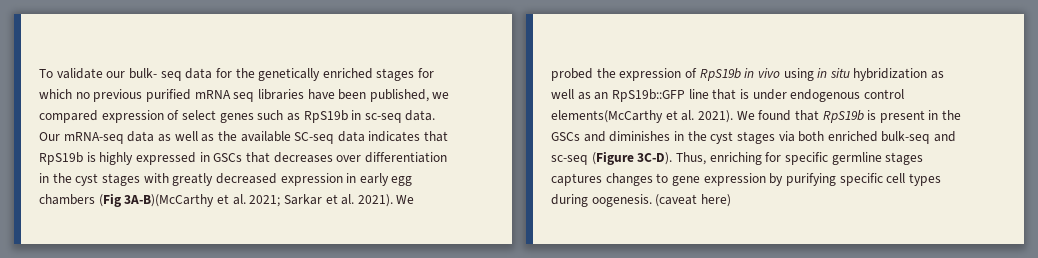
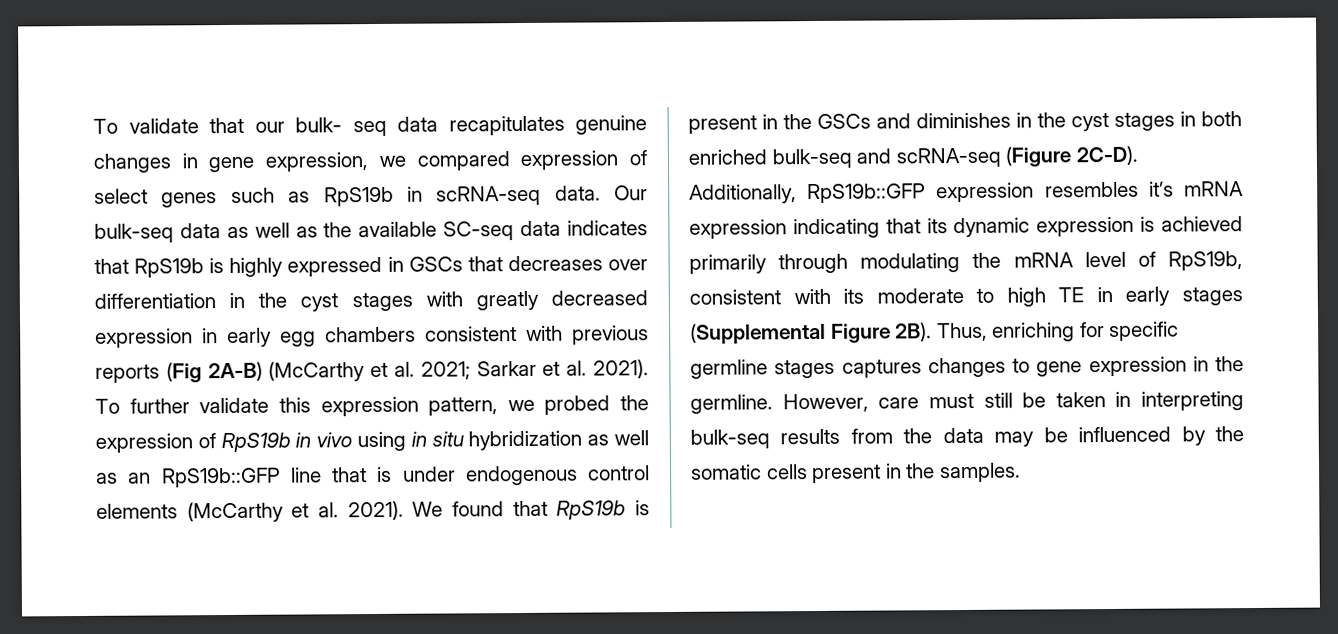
- To validate our bulk- seq data for the genetically enriched stages for which no previous purified mRNA seq libraries have been published, we compared expression of select genes such as RpS19b in sc-seq data.
+ To validate that our bulk- seq data recapitulates genuine changes in gene expression, we compared expression of select genes such as RpS19b in scRNA-seq data.
- Our mRNA-seq data as well as the available SC-seq data indicates that RpS19b is highly expressed in GSCs that decreases over differentiation in the cyst stages with greatly decreased expression in early egg chambers (Fig 3A-B)(McCarthy et al. 2021; Sarkar et al. 2021).
+ Our bulk-seq data as well as the available SC-seq data indicates that RpS19b is highly expressed in GSCs that decreases over differentiation in the cyst stages with greatly decreased expression in early egg chambers consistent with previous reports (Fig 2A-B) (McCarthy et al. 2021; Sarkar et al. 2021).
- We probed the expression of RpS19b in vivo using in situ hybridization as well as an RpS19b::GFP line that is under endogenous control elements(McCarthy et al. 2021).
+ To further validate this expression pattern, we probed the expression of RpS19b in vivo using in situ hybridization as well as an RpS19b::GFP line that is under endogenous control elements (McCarthy et al. 2021).
- We found that RpS19b is present in the GSCs and diminishes in the cyst stages via both enriched bulk-seq and sc-seq (Figure 3C-D).
+ We found that RpS19b is present in the GSCs and diminishes in the cyst stages in both enriched bulk-seq and scRNA-seq (Figure 2C-D). Additionally, RpS19b::GFP expression resembles it’s mRNA expression indicating that its dynamic expression is achieved primarily through modulating the mRNA level of RpS19b, consistent with its moderate to high TE in early stages (Supplemental Figure 2B).
- Thus, enriching for specific germline stages captures changes to gene expression by purifying specific cell types during oogenesis. (caveat here)
+ Thus, enriching for specific germline stages captures changes to gene expression in the germline. However, care must still be taken in interpreting bulk-seq results from the data may be influenced by the somatic cells present in the samples.

